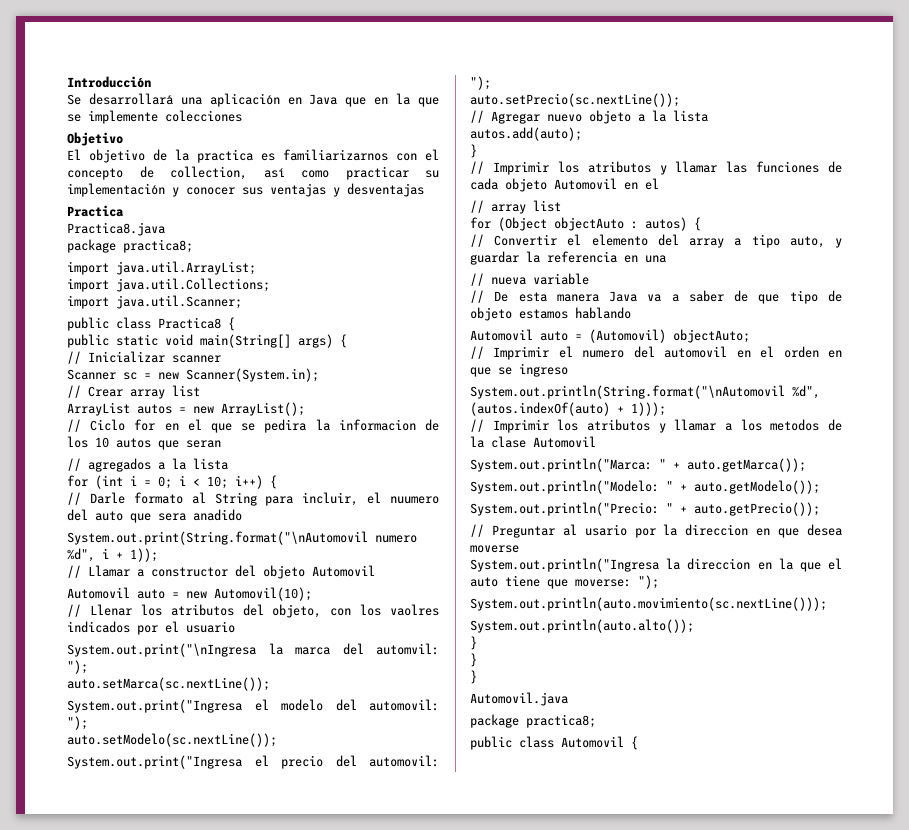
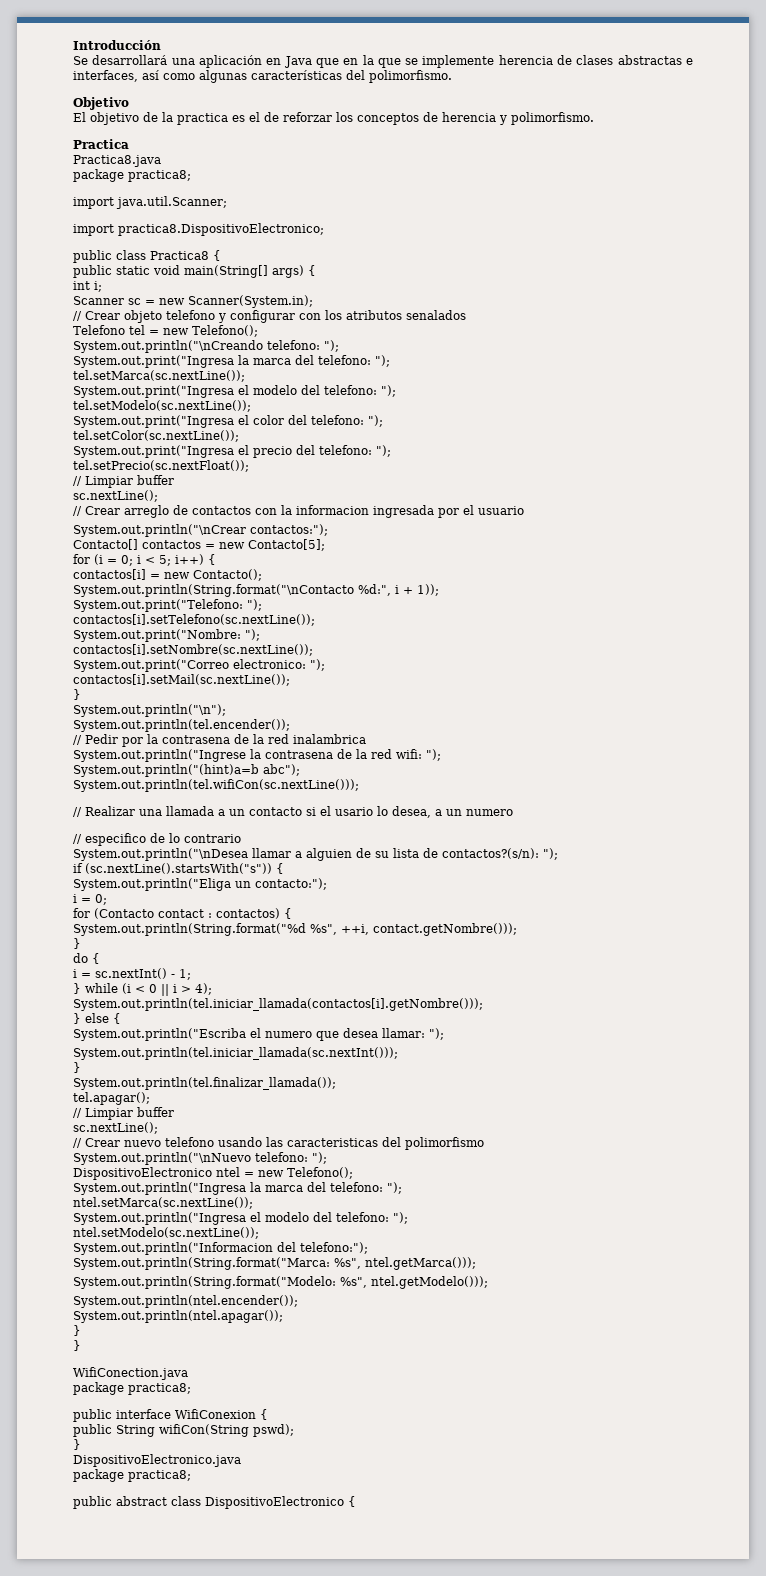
- Se desarrollará una aplicación en Java que en la que se implemente colecciones
+ Se desarrollará una aplicación en Java que en la que se implemente herencia de clases abstractas e interfaces, así como algunas características del polimorfismo.
- El objetivo de la practica es familiarizarnos con el concepto de collection, así como practicar su implementación y conocer sus ventajas y desventajas
+ El objetivo de la practica es el de reforzar los conceptos de herencia y polimorfismo.
- import java.util.ArrayList;
- import java.util.Collections;
  import java.util.Scanner;
+ import practica8.DispositivoElectronico;
- // Inicializar scanner
+ int i;
- // Crear array list
- ArrayList autos = new ArrayList();
- // Ciclo for en el que se pedira la informacion de los 10 autos que seran
- // agregados a la lista
- for (int i = 0; i < 10; i++) {
- // Darle formato al String para incluir, el nuumero del auto que sera anadido
- System.out.print(String.format("\nAutomovil numero %d", i + 1));
- // Llamar a constructor del objeto Automovil
- Automovil auto = new Automovil(10);
- // Llenar los atributos del objeto, con los vaolres indicados por el usuario
- System.out.print("\nIngresa la marca del automvil: ");
- auto.setMarca(sc.nextLine());
+ // Crear objeto telefono y configurar con los atributos senalados
+ Telefono tel = new Telefono();
+ System.out.println("\nCreando telefono: ");
+ System.out.print("Ingresa la marca del telefono: ");
+ tel.setMarca(sc.nextLine());
- System.out.print("Ingresa el modelo del automovil: ");
- auto.setModelo(sc.nextLine());
+ System.out.print("Ingresa el modelo del telefono: ");
+ tel.setModelo(sc.nextLine());
+ System.out.print("Ingresa el color del telefono: ");
+ tel.setColor(sc.nextLine());
- System.out.print("Ingresa el precio del automovil: ");
- auto.setPrecio(sc.nextLine());
- // Agregar nuevo objeto a la lista
- autos.add(auto);
+ System.out.print("Ingresa el precio del telefono: ");
+ tel.setPrecio(sc.nextFloat());
+ // Limpiar buffer
+ sc.nextLine();
+ // Crear arreglo de contactos con la informacion ingresada por el usuario
+ System.out.println("\nCrear contactos:");
+ Contacto[] contactos = new Contacto[5];
+ for (i = 0; i < 5; i++) {
+ contactos[i] = new Contacto();
+ System.out.println(String.format("\nContacto %d:", i + 1));
+ System.out.print("Telefono: ");
+ contactos[i].setTelefono(sc.nextLine());
+ System.out.print("Nombre: ");
+ contactos[i].setNombre(sc.nextLine());
+ System.out.print("Correo electronico: ");
+ contactos[i].setMail(sc.nextLine());
  }
- // Imprimir los atributos y llamar las funciones de cada objeto Automovil en el
- // array list
- for (Object objectAuto : autos) {
- // Convertir el elemento del array a tipo auto, y guardar la referencia en una
- // nueva variable
- // De esta manera Java va a saber de que tipo de objeto estamos hablando
- Automovil auto = (Automovil) objectAuto;
- // Imprimir el numero del automovil en el orden en que se ingreso
- System.out.println(String.format("\nAutomovil %d", (autos.indexOf(auto) + 1)));
- // Imprimir los atributos y llamar a los metodos de la clase Automovil
- System.out.println("Marca: " + auto.getMarca());
- System.out.println("Modelo: " + auto.getModelo());
- System.out.println("Precio: " + auto.getPrecio());
- // Preguntar al usario por la direccion en que desea moverse
- System.out.println("Ingresa la direccion en la que el auto tiene que moverse: ");
- System.out.println(auto.movimiento(sc.nextLine()));
- System.out.println(auto.alto());
+ System.out.println("\n");
+ System.out.println(tel.encender());
+ // Pedir por la contrasena de la red inalambrica
+ System.out.println("Ingrese la contrasena de la red wifi: ");
+ System.out.println("(hint)a=b abc");
+ System.out.println(tel.wifiCon(sc.nextLine()));
+ // Realizar una llamada a un contacto si el usario lo desea, a un numero
+ // especifico de lo contrario
+ System.out.println("\nDesea llamar a alguien de su lista de contactos?(s/n): ");
+ if (sc.nextLine().startsWith("s")) {
+ System.out.println("Eliga un contacto:");
+ i = 0;
+ for (Contacto contact : contactos) {
+ System.out.println(String.format("%d %s", ++i, contact.getNombre()));
+ }
+ do {
+ i = sc.nextInt() - 1;
+ } while (i < 0 || i > 4);
+ System.out.println(tel.iniciar_llamada(contactos[i].getNombre()));
+ } else {
+ System.out.println("Escriba el numero que desea llamar: ");
+ System.out.println(tel.iniciar_llamada(sc.nextInt()));
+ }
+ System.out.println(tel.finalizar_llamada());
+ tel.apagar();
+ // Limpiar buffer
+ sc.nextLine();
+ // Crear nuevo telefono usando las caracteristicas del polimorfismo
+ System.out.println("\nNuevo telefono: ");
+ DispositivoElectronico ntel = new Telefono();
+ System.out.println("Ingresa la marca del telefono: ");
+ ntel.setMarca(sc.nextLine());
+ System.out.println("Ingresa el modelo del telefono: ");
+ ntel.setModelo(sc.nextLine());
+ System.out.println("Informacion del telefono:");
+ System.out.println(String.format("Marca: %s", ntel.getMarca()));
+ System.out.println(String.format("Modelo: %s", ntel.getModelo()));
+ System.out.println(ntel.encender());
+ System.out.println(ntel.apagar());
  }
  }
+ WifiConection.java
+ package practica8;
+ public interface WifiConexion {
+ public String wifiCon(String pswd);
  }
- Automovil.java
+ DispositivoElectronico.java
  package practica8;
- public class Automovil {
+ public abstract class DispositivoElectronico {

